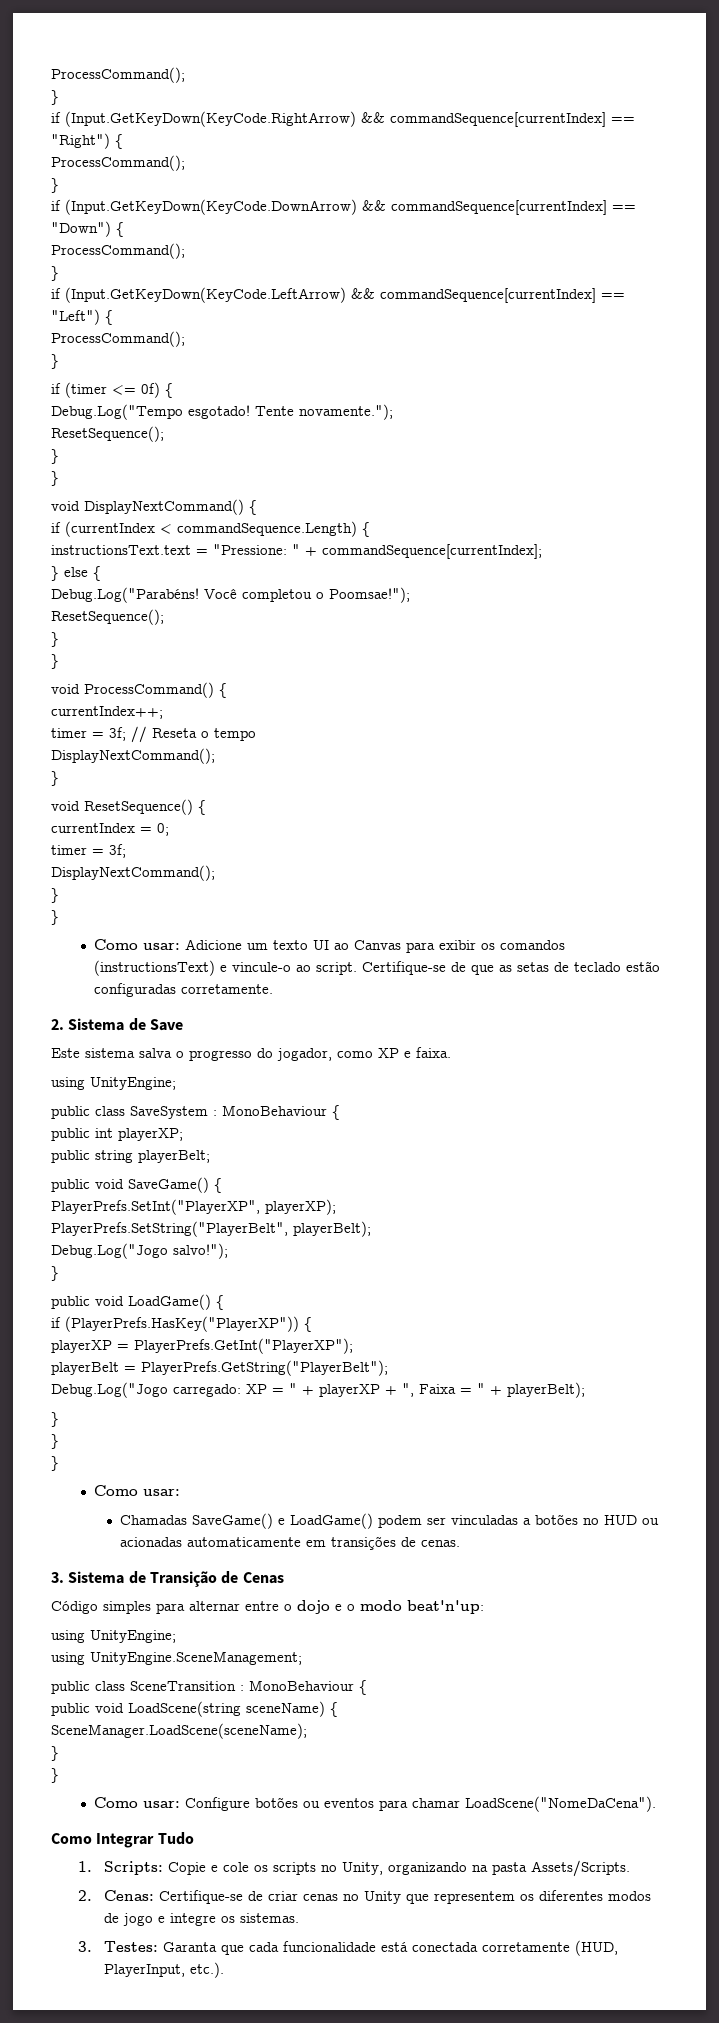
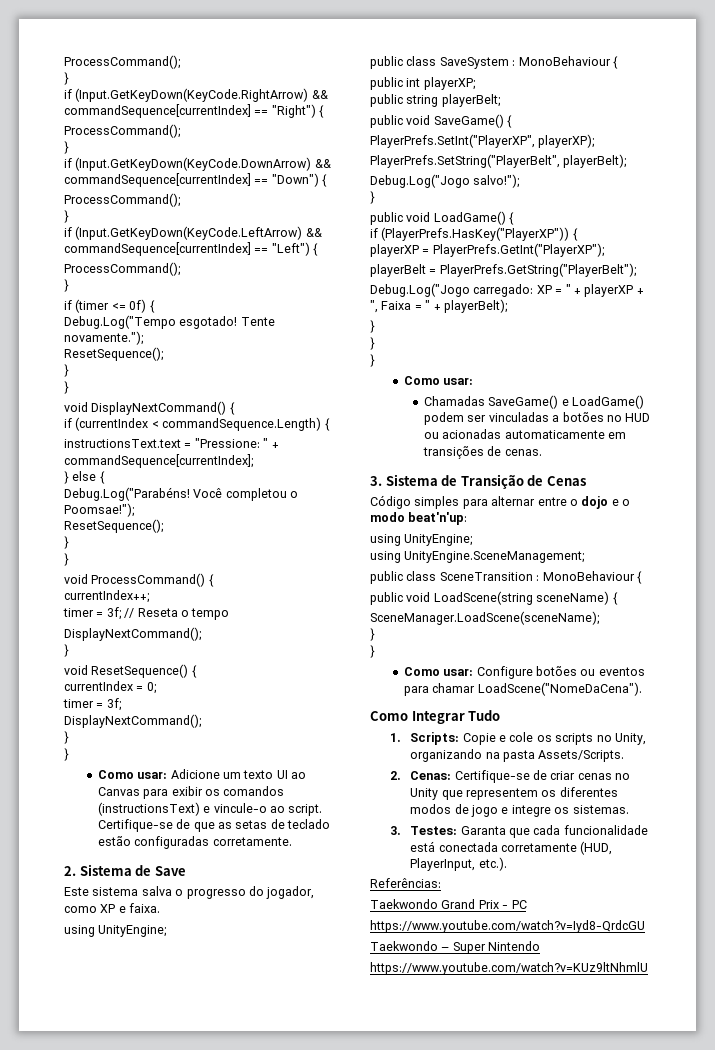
+ Referências:
+ Taekwondo Grand Prix - PC
+ https://www.youtube.com/watch?v=Iyd8-QrdcGU
+ Taekwondo – Super Nintendo
+ https://www.youtube.com/watch?v=KUz9ltNhmlU

